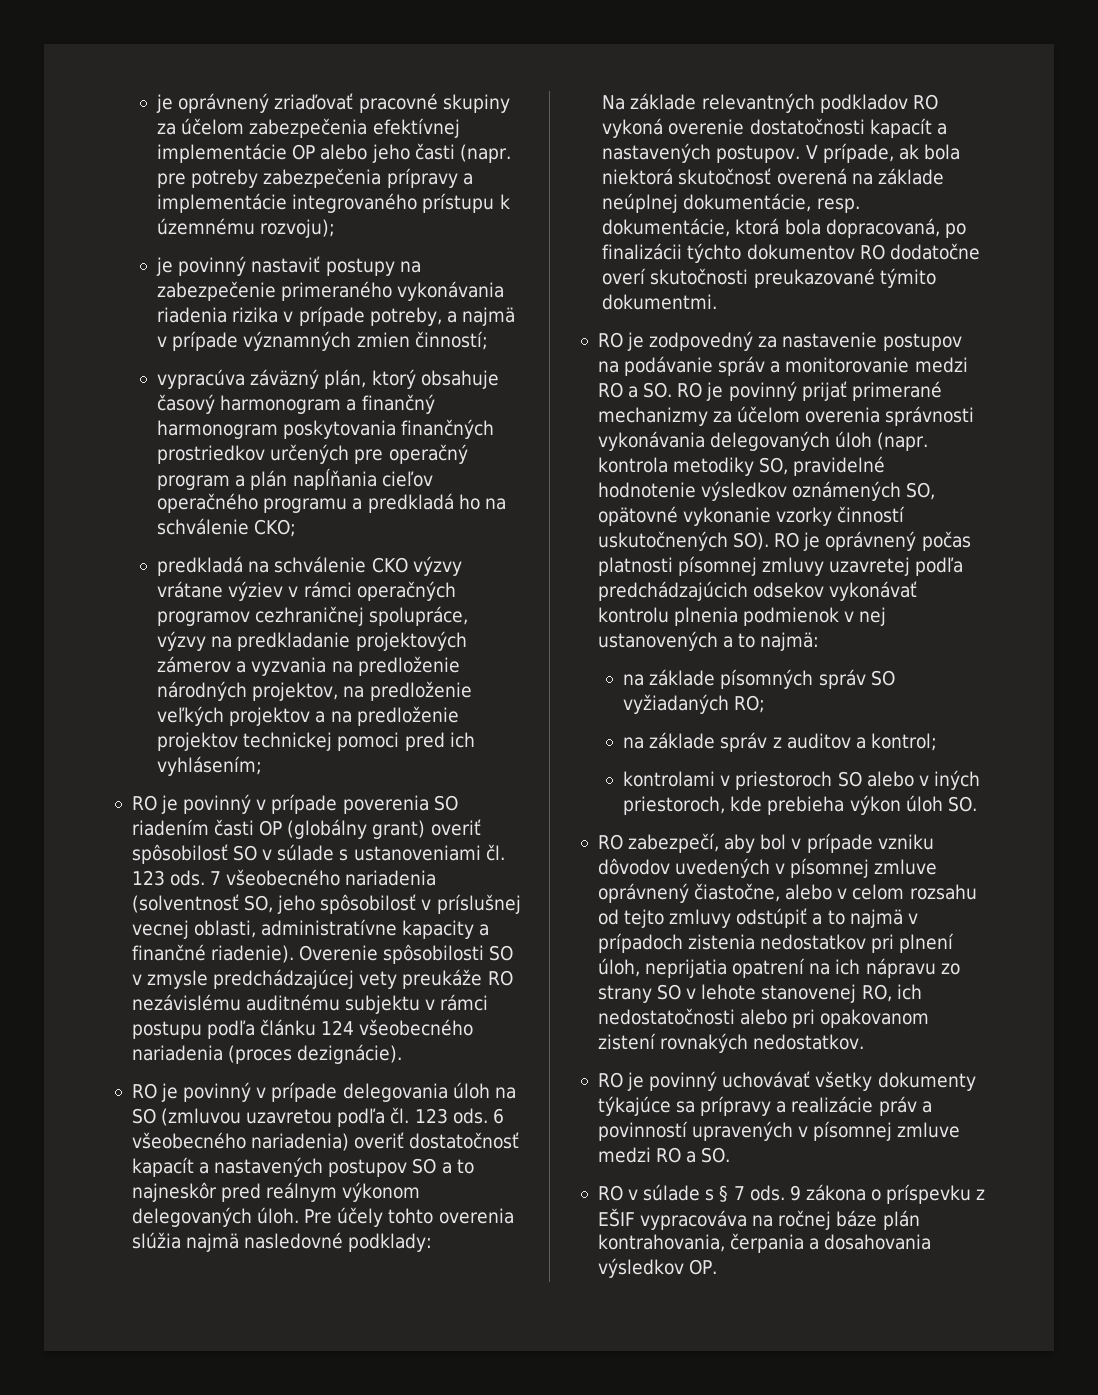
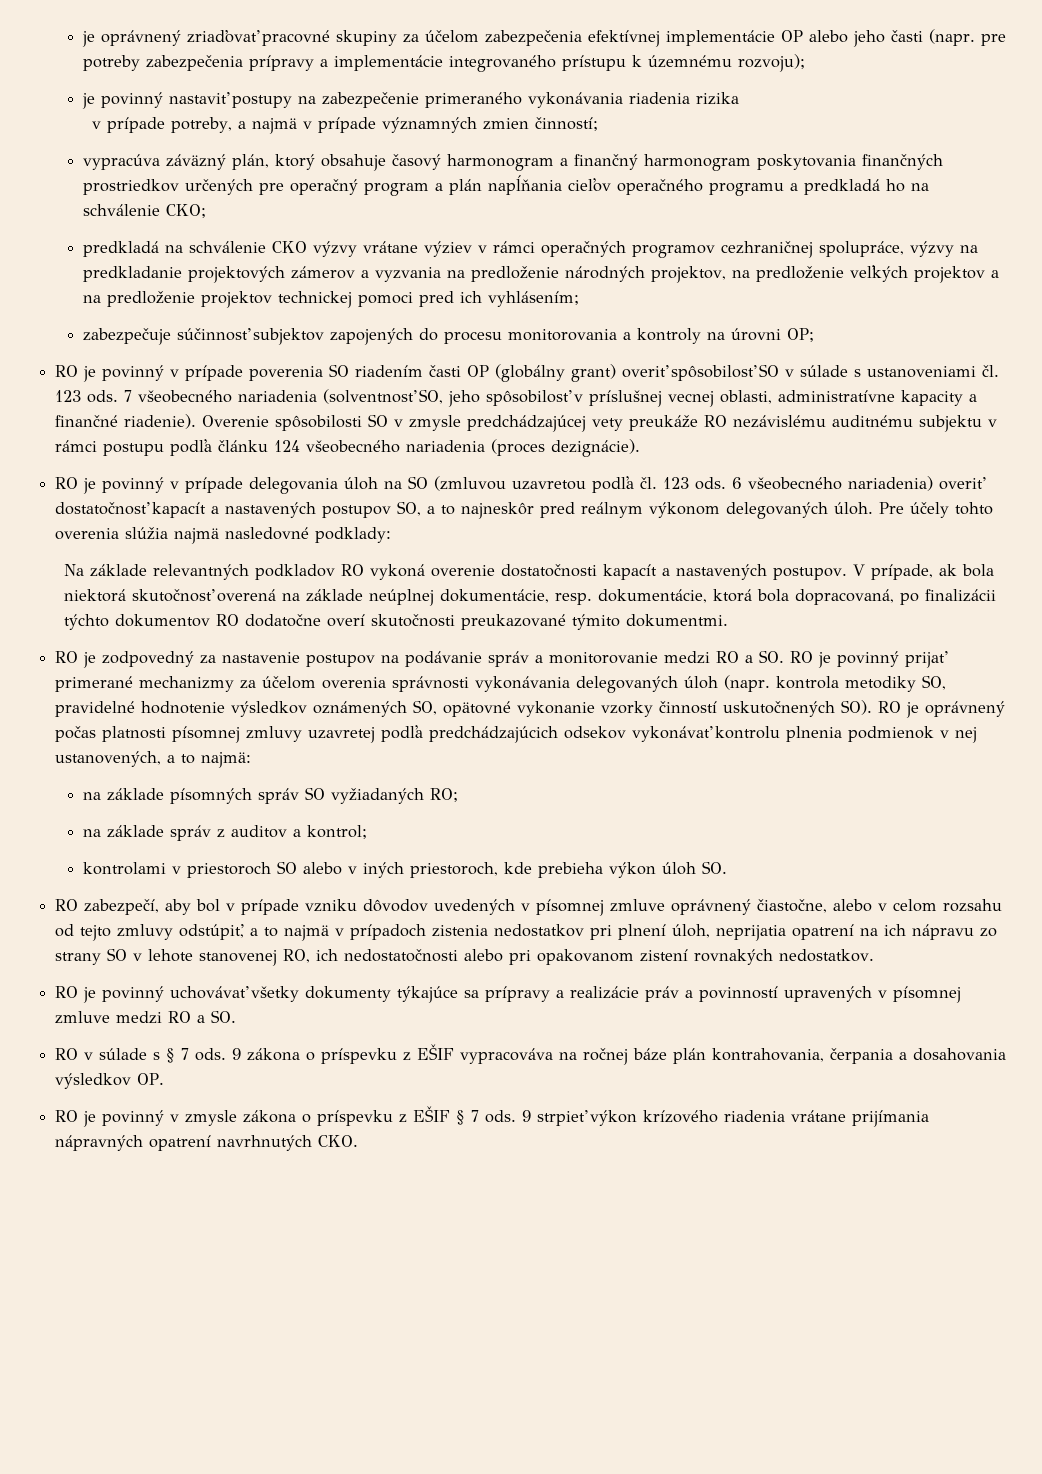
- je povinný nastaviť postupy na zabezpečenie primeraného vykonávania riadenia rizika v prípade potreby, a najmä v prípade významných zmien činností;
+ je povinný nastaviť postupy na zabezpečenie primeraného vykonávania riadenia rizika
+ v prípade potreby, a najmä v prípade významných zmien činností;
+ zabezpečuje súčinnosť subjektov zapojených do procesu monitorovania a kontroly na úrovni OP;
- 6 všeobecného nariadenia) overiť dostatočnosť kapacít a nastavených postupov SO a to najneskôr pred reálnym výkonom delegovaných úloh.
+ 6 všeobecného nariadenia) overiť dostatočnosť kapacít a nastavených postupov SO, a to najneskôr pred reálnym výkonom delegovaných úloh.
- RO je zodpovedný za nastavenie postupov na podávanie správ a monitorovanie medzi RO a SO. RO je povinný prijať primerané mechanizmy za účelom overenia správnosti vykonávania delegovaných úloh (napr. kontrola metodiky SO, pravidelné hodnotenie výsledkov oznámených SO, opätovné vykonanie vzorky činností uskutočnených SO). RO je oprávnený počas platnosti písomnej zmluvy uzavretej podľa predchádzajúcich odsekov vykonávať kontrolu plnenia podmienok v nej ustanovených a to najmä:
+ RO je zodpovedný za nastavenie postupov na podávanie správ a monitorovanie medzi RO a SO. RO je povinný prijať primerané mechanizmy za účelom overenia správnosti vykonávania delegovaných úloh (napr. kontrola metodiky SO, pravidelné hodnotenie výsledkov oznámených SO, opätovné vykonanie vzorky činností uskutočnených SO). RO je oprávnený počas platnosti písomnej zmluvy uzavretej podľa predchádzajúcich odsekov vykonávať kontrolu plnenia podmienok v nej ustanovených, a to najmä:
- RO zabezpečí, aby bol v prípade vzniku dôvodov uvedených v písomnej zmluve oprávnený čiastočne, alebo v celom rozsahu od tejto zmluvy odstúpiť a to najmä v prípadoch zistenia nedostatkov pri plnení úloh, neprijatia opatrení na ich nápravu zo strany SO v lehote stanovenej RO, ich nedostatočnosti alebo pri opakovanom zistení rovnakých nedostatkov.
+ RO zabezpečí, aby bol v prípade vzniku dôvodov uvedených v písomnej zmluve oprávnený čiastočne, alebo v celom rozsahu od tejto zmluvy odstúpiť, a to najmä v prípadoch zistenia nedostatkov pri plnení úloh, neprijatia opatrení na ich nápravu zo strany SO v lehote stanovenej RO, ich nedostatočnosti alebo pri opakovanom zistení rovnakých nedostatkov.
+ RO je povinný v zmysle zákona o príspevku z EŠIF § 7 ods. 9 strpieť výkon krízového riadenia vrátane prijímania nápravných opatrení navrhnutých CKO.

